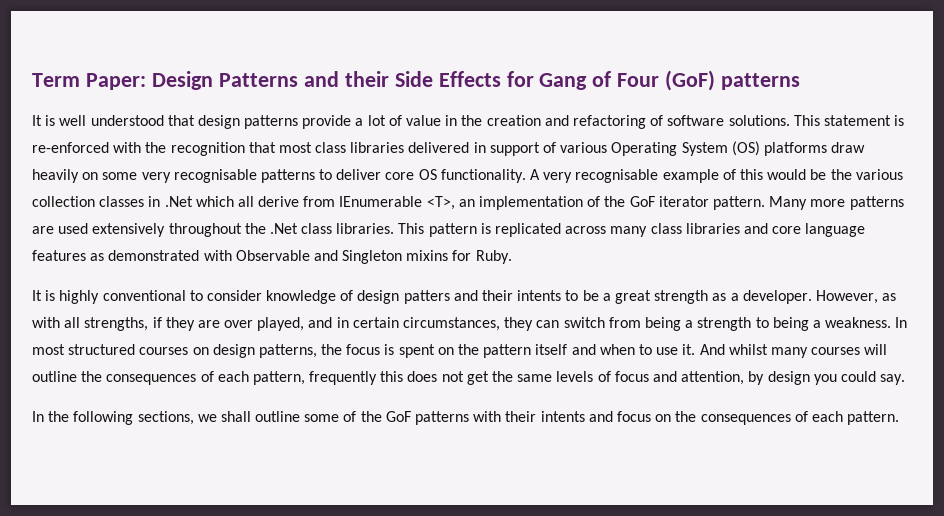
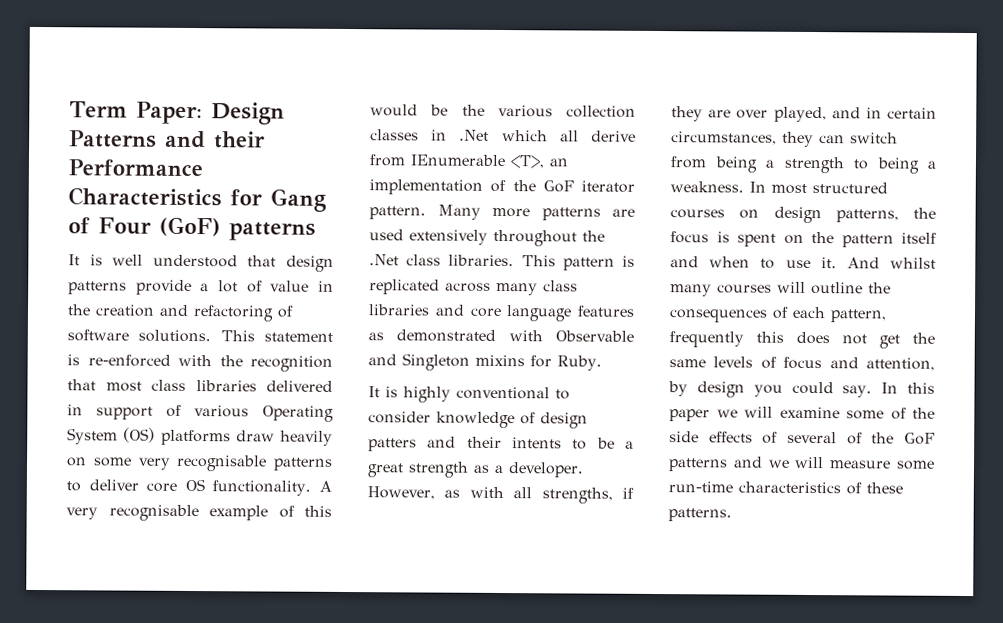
- Term Paper: Design Patterns and their Side Effects for Gang of Four (GoF) patterns
+ Term Paper: Design Patterns and their Performance Characteristics for Gang of Four (GoF) patterns
- And whilst many courses will outline the consequences of each pattern, frequently this does not get the same levels of focus and attention, by design you could say.
- In the following sections, we shall outline some of the GoF patterns with their intents and focus on the consequences of each pattern.
+ And whilst many courses will outline the consequences of each pattern, frequently this does not get the same levels of focus and attention, by design you could say. In this paper we will examine some of the side effects of several of the GoF patterns and we will measure some run-time characteristics of these patterns.

